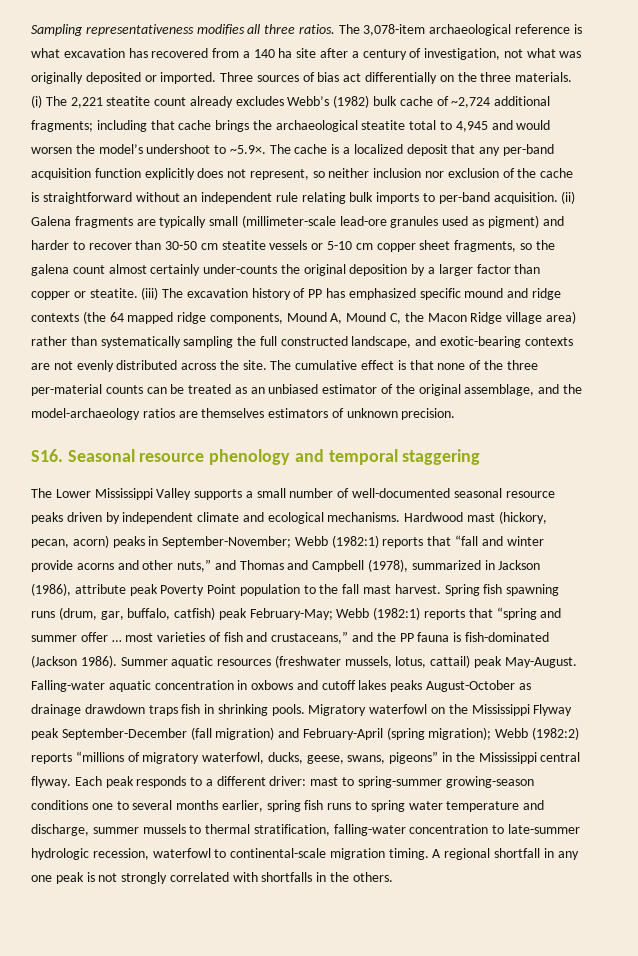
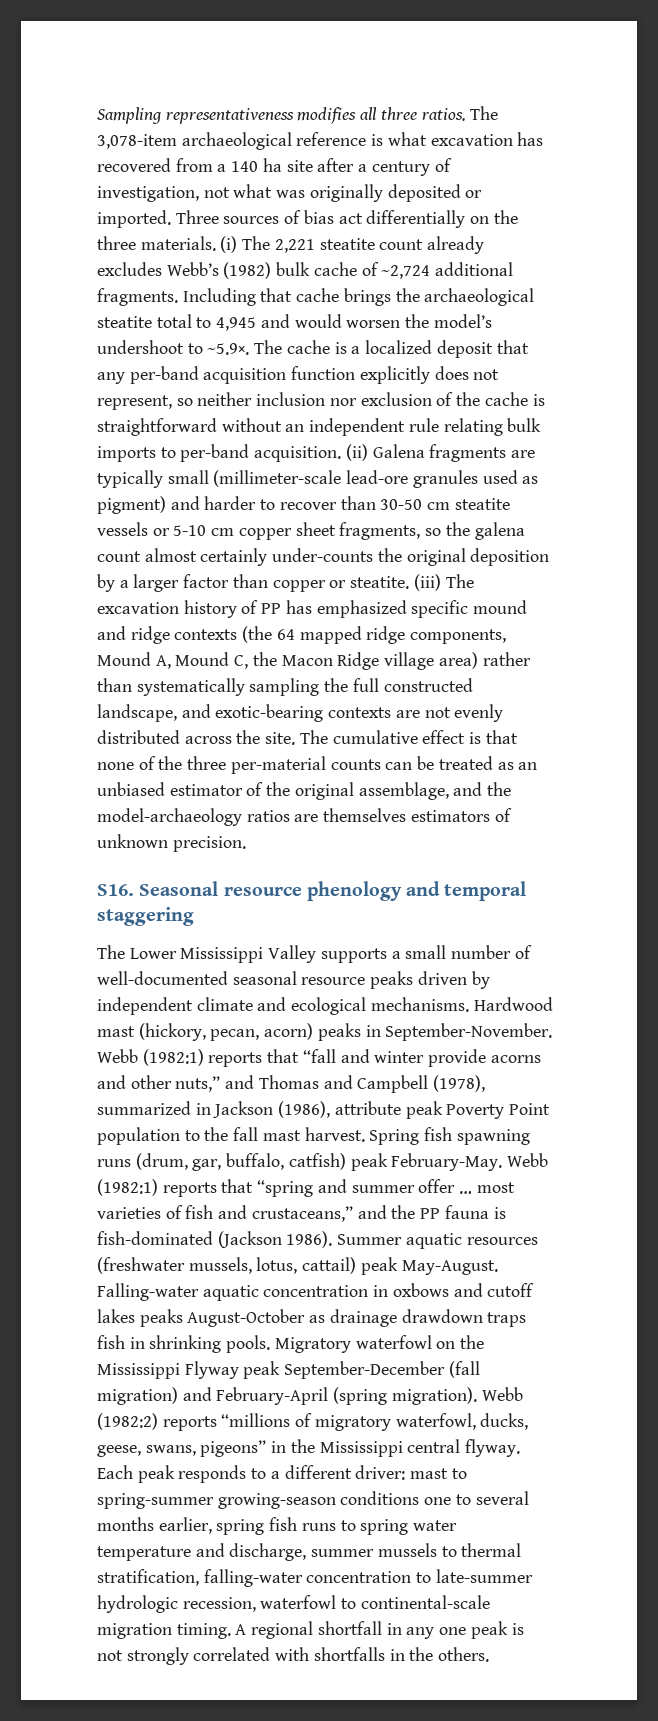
- (i) The 2,221 steatite count already excludes Webb’s (1982) bulk cache of ~2,724 additional fragments; including that cache brings the archaeological steatite total to 4,945 and would worsen the model’s undershoot to ~5.9×. The cache is a localized deposit that any per-band acquisition function explicitly does not represent, so neither inclusion nor exclusion of the cache is straightforward without an independent rule relating bulk imports to per-band acquisition.
+ (i) The 2,221 steatite count already excludes Webb’s (1982) bulk cache of ~2,724 additional fragments. Including that cache brings the archaeological steatite total to 4,945 and would worsen the model’s undershoot to ~5.9×. The cache is a localized deposit that any per-band acquisition function explicitly does not represent, so neither inclusion nor exclusion of the cache is straightforward without an independent rule relating bulk imports to per-band acquisition.
- Hardwood mast (hickory, pecan, acorn) peaks in September-November; Webb (1982:1) reports that “fall and winter provide acorns and other nuts,” and Thomas and Campbell (1978), summarized in Jackson (1986), attribute peak Poverty Point population to the fall mast harvest.
+ Hardwood mast (hickory, pecan, acorn) peaks in September-November. Webb (1982:1) reports that “fall and winter provide acorns and other nuts,” and Thomas and Campbell (1978), summarized in Jackson (1986), attribute peak Poverty Point population to the fall mast harvest.
- Spring fish spawning runs (drum, gar, buffalo, catfish) peak February-May; Webb (1982:1) reports that “spring and summer offer … most varieties of fish and crustaceans,” and the PP fauna is fish-dominated (Jackson 1986).
+ Spring fish spawning runs (drum, gar, buffalo, catfish) peak February-May. Webb (1982:1) reports that “spring and summer offer … most varieties of fish and crustaceans,” and the PP fauna is fish-dominated (Jackson 1986).
- Migratory waterfowl on the Mississippi Flyway peak September-December (fall migration) and February-April (spring migration); Webb (1982:2) reports “millions of migratory waterfowl, ducks, geese, swans, pigeons” in the Mississippi central flyway.
+ Migratory waterfowl on the Mississippi Flyway peak September-December (fall migration) and February-April (spring migration). Webb (1982:2) reports “millions of migratory waterfowl, ducks, geese, swans, pigeons” in the Mississippi central flyway.

